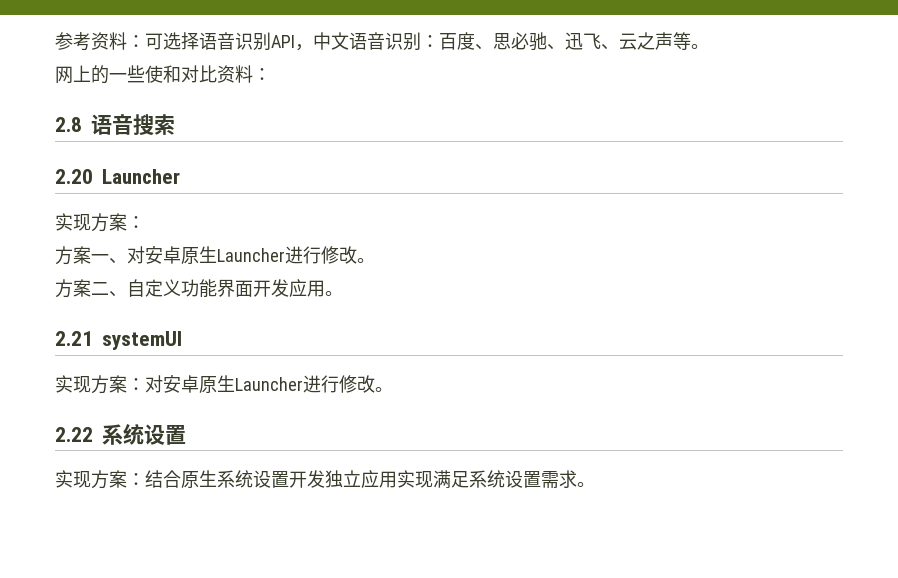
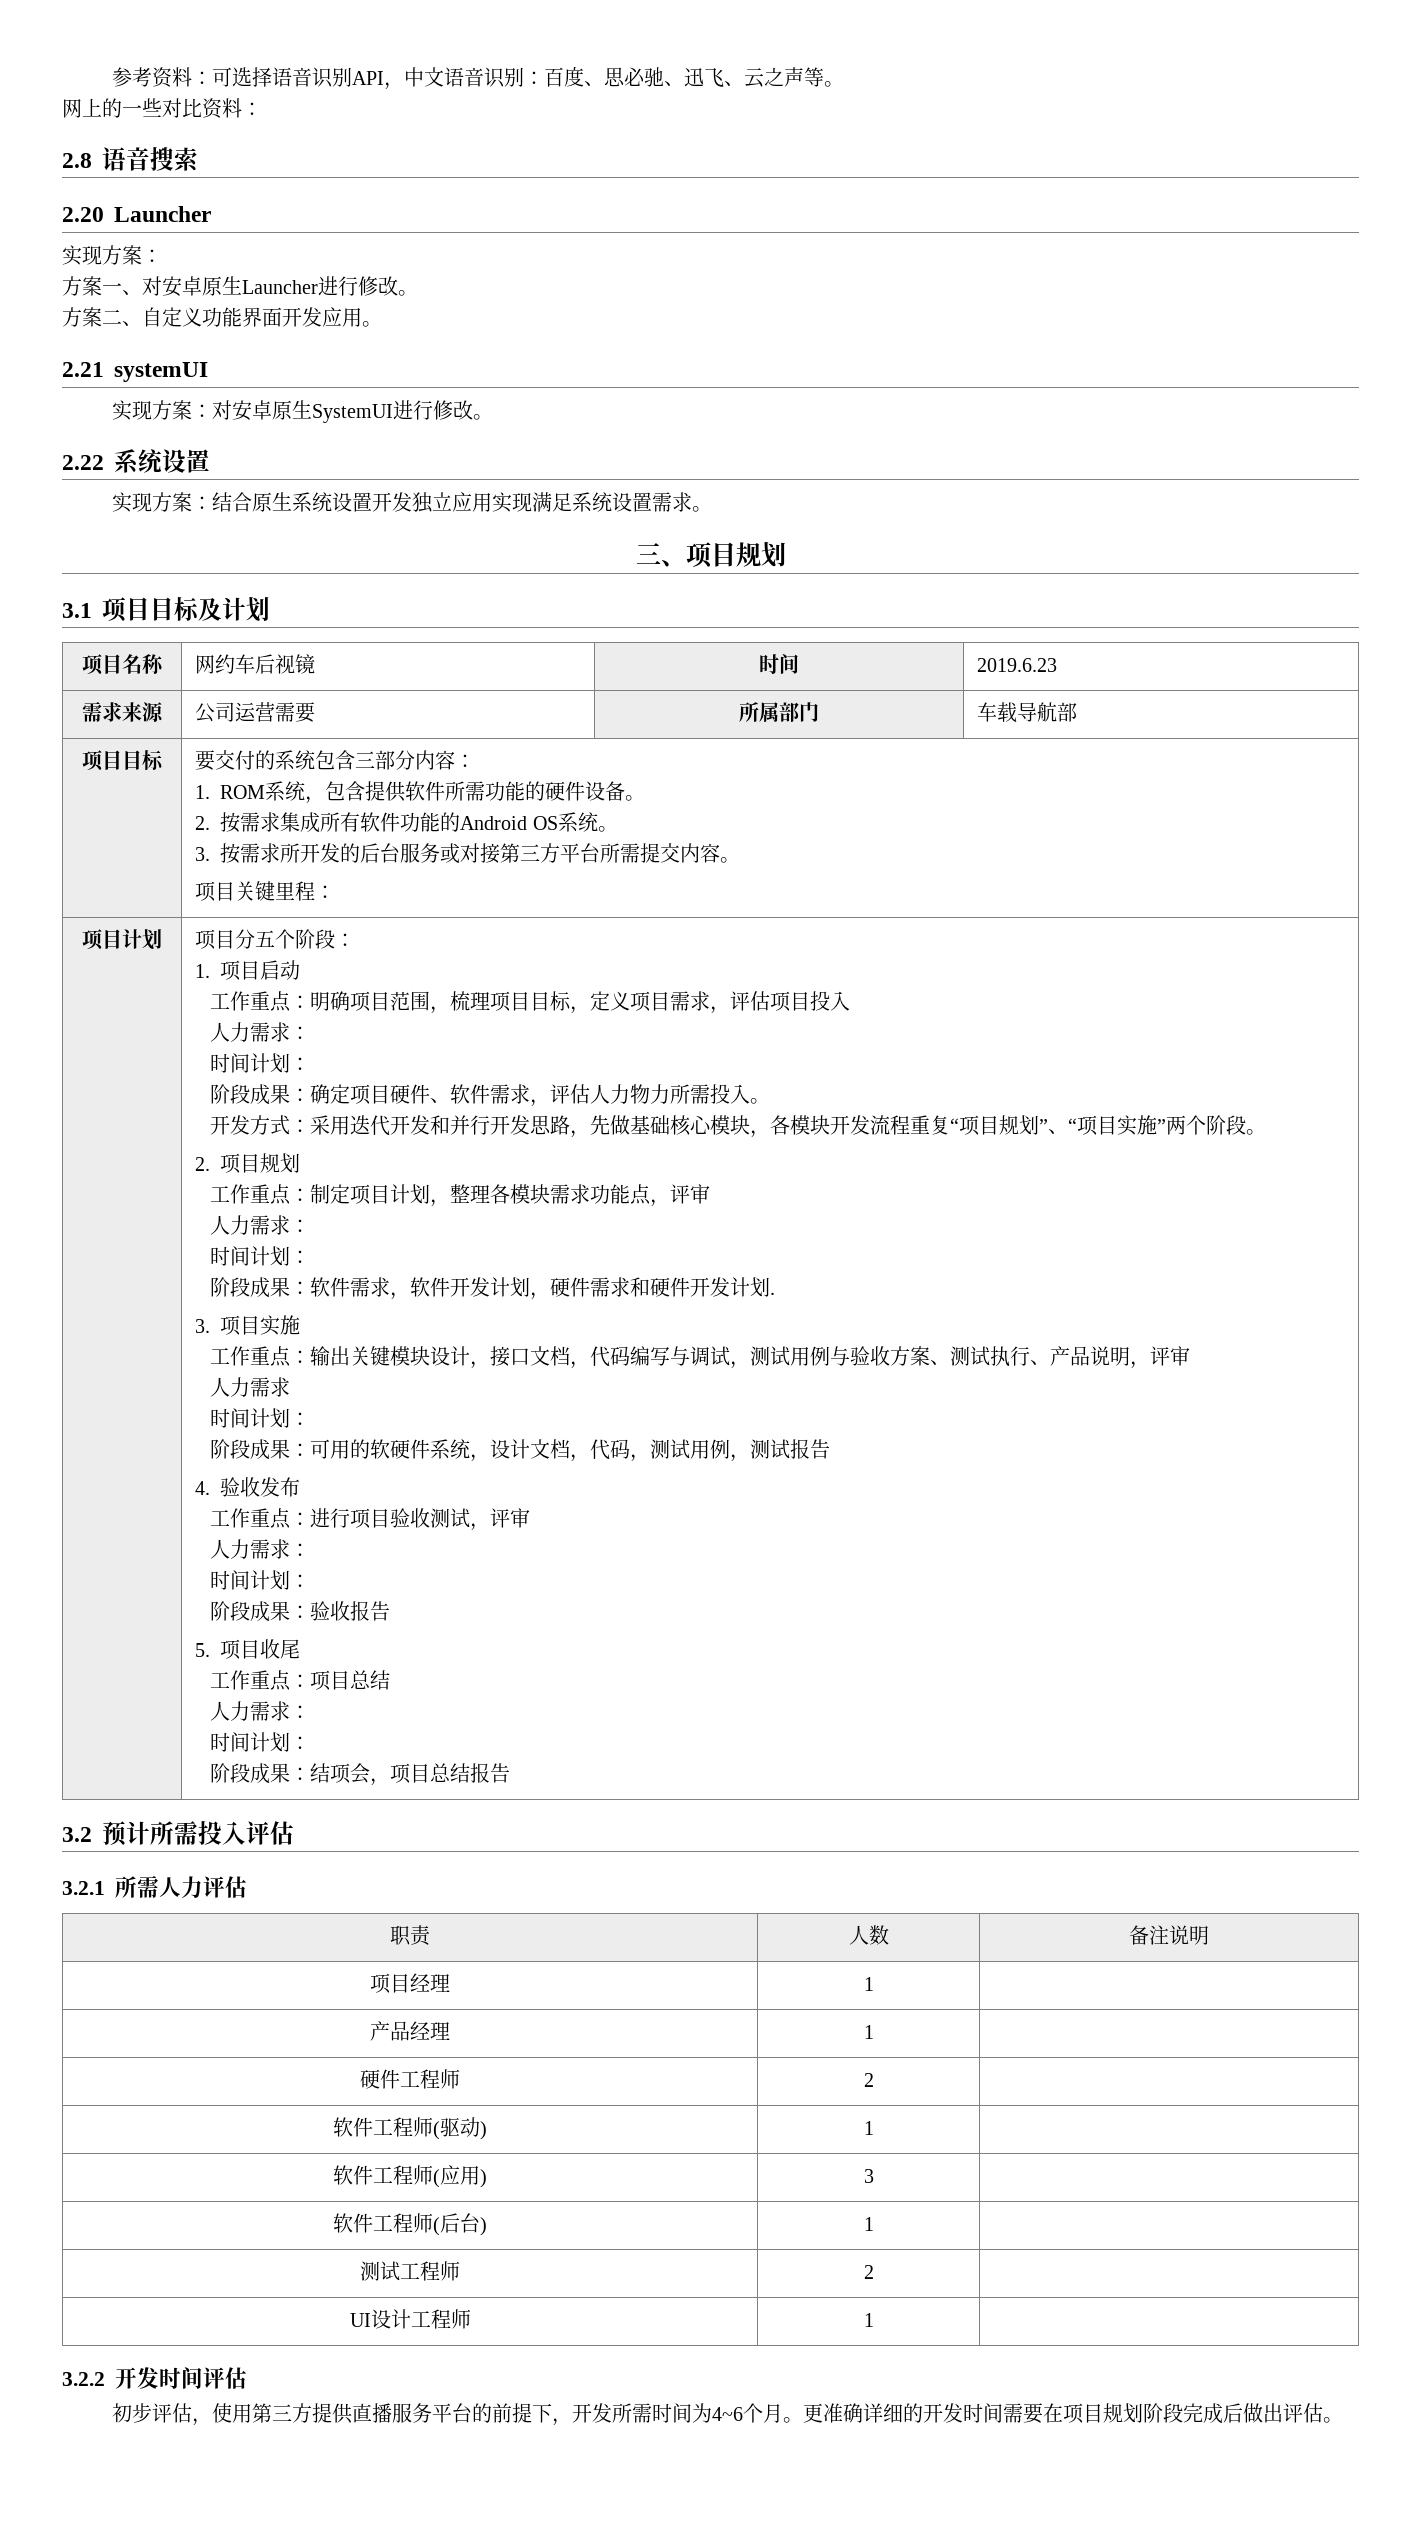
- 网上的一些使和对比资料：
+ 网上的一些对比资料：
- 实现方案：对安卓原生Launcher进行修改。
+ 实现方案：对安卓原生SystemUI进行修改。
+ 三、项目规划
+ 3.1项目目标及计划
+ 项目名称 | 网约车后视镜 | 时间 | 2019.6.23
+ 需求来源 | 公司运营需要 | 所属部门 | 车载导航部
+ 项目目标 | 要交付的系统包含三部分内容：
+ 1. ROM系统，包含提供软件所需功能的硬件设备。
+ 2.按需求集成所有软件功能的Android OS系统。
+ 3.按需求所开发的后台服务或对接第三方平台所需提交内容。
+ 项目关键里程：
+ 项目计划 | 项目分五个阶段：
+ 1.项目启动
+ 工作重点：明确项目范围，梳理项目目标，定义项目需求，评估项目投入
+ 人力需求：
+ 时间计划：
+ 阶段成果：确定项目硬件、软件需求，评估人力物力所需投入。
+ 开发方式：采用迭代开发和并行开发思路，先做基础核心模块，各模块开发流程重复“项目规划”、“项目实施”两个阶段。
+ 2.项目规划
+ 工作重点：制定项目计划，整理各模块需求功能点，评审
+ 人力需求：
+ 时间计划：
+ 阶段成果：软件需求，软件开发计划，硬件需求和硬件开发计划.
+ 3.项目实施
+ 工作重点：输出关键模块设计，接口文档，代码编写与调试，测试用例与验收方案、测试执行、产品说明，评审
+ 人力需求
+ 时间计划：
+ 阶段成果：可用的软硬件系统，设计文档，代码，测试用例，测试报告
+ 4.验收发布
+ 工作重点：进行项目验收测试，评审
+ 人力需求：
+ 时间计划：
+ 阶段成果：验收报告
+ 5.项目收尾
+ 工作重点：项目总结
+ 人力需求：
+ 时间计划：
+ 阶段成果：结项会，项目总结报告
+ 3.2预计所需投入评估
+ 3.2.1所需人力评估
+ 职责 | 人数 | 备注说明
+ 项目经理 | 1 |
+ 产品经理 | 1 |
+ 硬件工程师 | 2 |
+ 软件工程师(驱动) | 1 |
+ 软件工程师(应用) | 3 |
+ 软件工程师(后台) | 1 |
+ 测试工程师 | 2 |
+ UI设计工程师 | 1 |
+ 3.2.2开发时间评估
+ 初步评估，使用第三方提供直播服务平台的前提下，开发所需时间为4~6个月。更准确详细的开发时间需要在项目规划阶段完成后做出评估。

